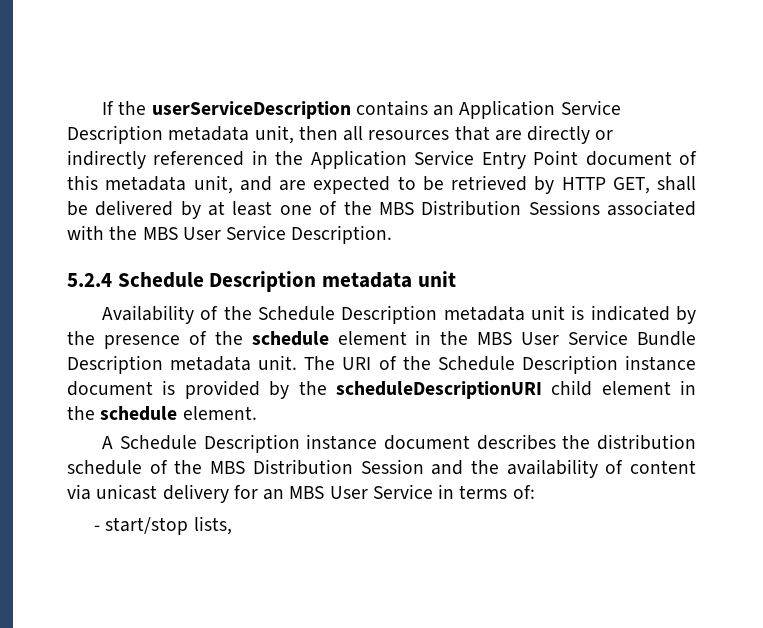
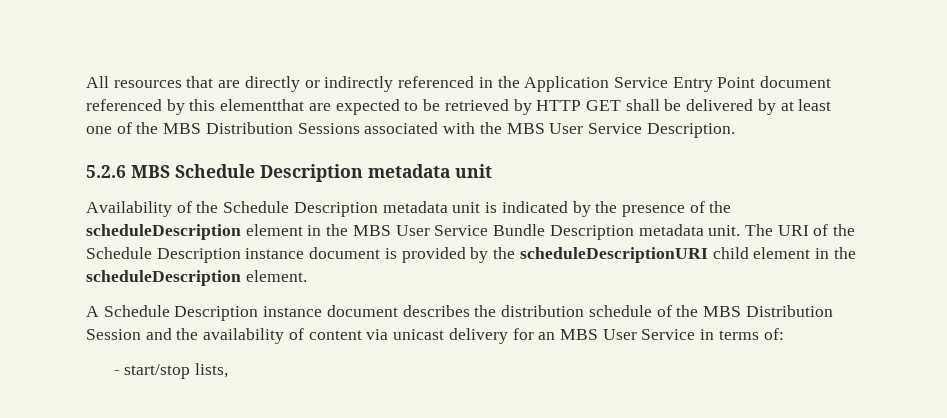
- If the userServiceDescription contains an Application Service Description metadata unit, then all resources that are directly or indirectly referenced in the Application Service Entry Point document of this metadata unit, and are expected to be retrieved by HTTP GET, shall be delivered by at least one of the MBS Distribution Sessions associated with the MBS User Service Description.
+ All resources that are directly or indirectly referenced in the Application Service Entry Point document referenced by this elementthat are expected to be retrieved by HTTP GET shall be delivered by at least one of the MBS Distribution Sessions associated with the MBS User Service Description.
- 5.2.4 Schedule Description metadata unit
+ 5.2.6 MBS Schedule Description metadata unit
- Availability of the Schedule Description metadata unit is indicated by the presence of the schedule element in the MBS User Service Bundle Description metadata unit.
+ Availability of the Schedule Description metadata unit is indicated by the presence of the scheduleDescription element in the MBS User Service Bundle Description metadata unit.
- The URI of the Schedule Description instance document is provided by the scheduleDescriptionURI child element in the schedule element.
+ The URI of the Schedule Description instance document is provided by the scheduleDescriptionURI child element in the scheduleDescription element.

